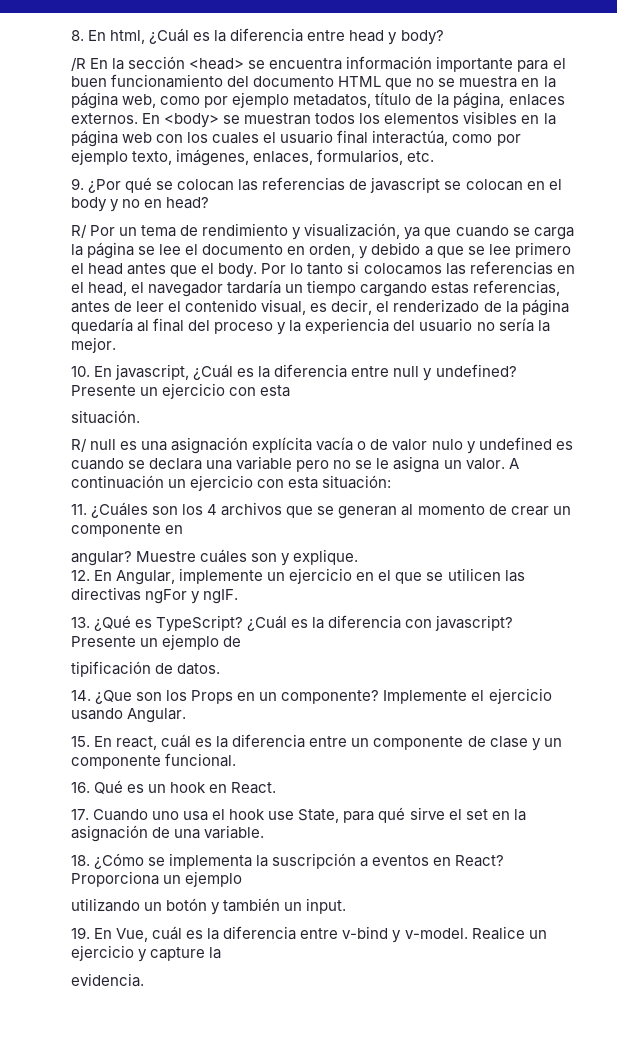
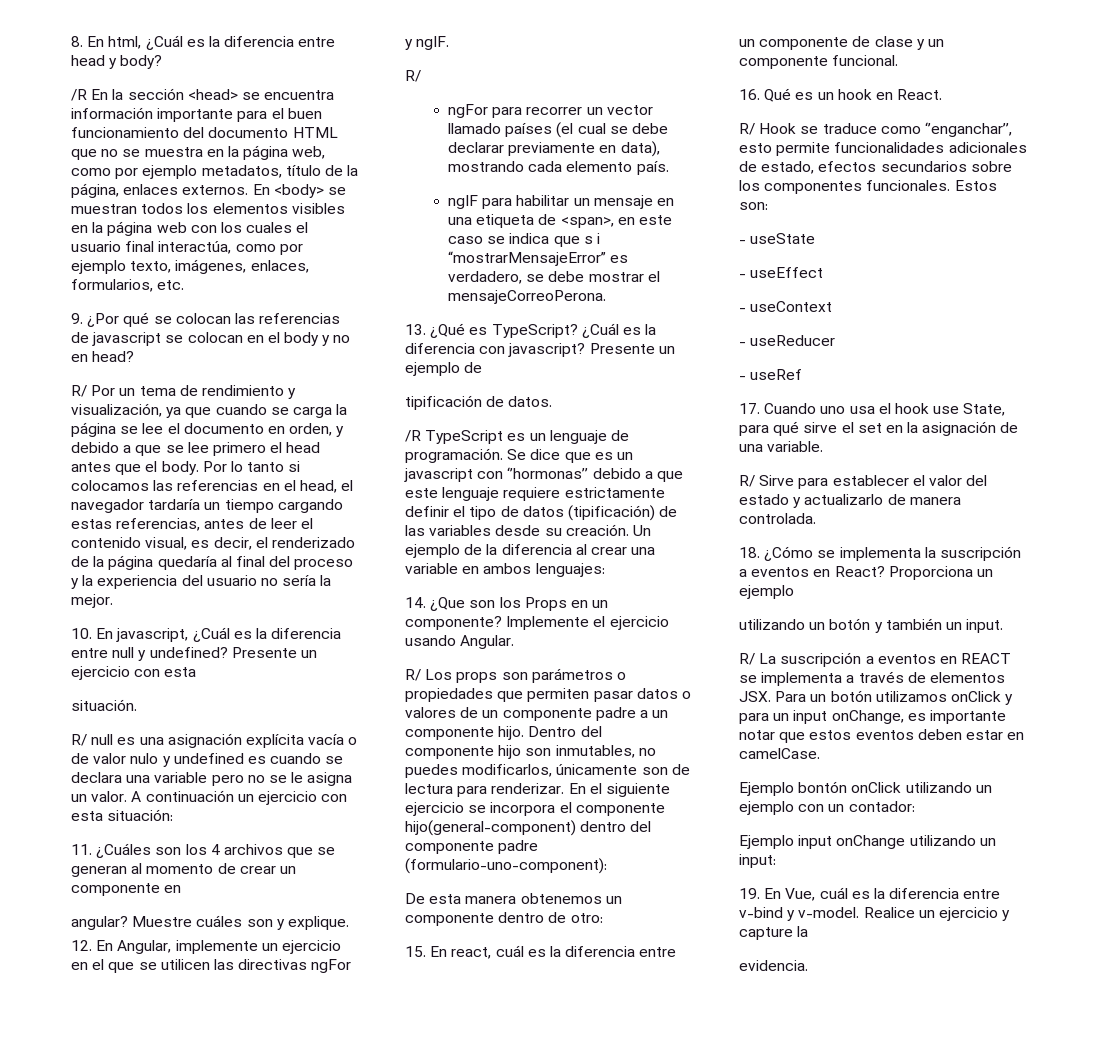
  12. En Angular, implemente un ejercicio en el que se utilicen las directivas ngFor y ngIF.
+ R/
+ ngFor para recorrer un vector llamado países (el cual se debe declarar previamente en data), mostrando cada elemento país.
+ ngIF para habilitar un mensaje en una etiqueta de <span>, en este caso se indica que s i “mostrarMensajeError” es verdadero, se debe mostrar el mensajeCorreoPerona.
+ /R TypeScript es un lenguaje de programación. Se dice que es un javascript con ‘’hormonas’’ debido a que este lenguaje requiere estrictamente definir el tipo de datos (tipificación) de las variables desde su creación. Un ejemplo de la diferencia al crear una variable en ambos lenguajes:
+ R/ Los props son parámetros o propiedades que permiten pasar datos o valores de un componente padre a un componente hijo. Dentro del componente hijo son inmutables, no puedes modificarlos, únicamente son de lectura para renderizar. En el siguiente ejercicio se incorpora el componente hijo(general-component) dentro del componente padre (formulario-uno-component):
+ De esta manera obtenemos un componente dentro de otro:
+ R/ Hook se traduce como ‘’enganchar’’, esto permite funcionalidades adicionales de estado, efectos secundarios sobre los componentes funcionales. Estos son:
+ - useState
+ - useEffect
+ - useContext
+ - useReducer
+ - useRef
+ R/ Sirve para establecer el valor del estado y actualizarlo de manera controlada.
+ R/ La suscripción a eventos en REACT se implementa a través de elementos JSX. Para un botón utilizamos onClick y para un input onChange, es importante notar que estos eventos deben estar en camelCase.
+ Ejemplo bontón onClick utilizando un ejemplo con un contador:
+ Ejemplo input onChange utilizando un input:

